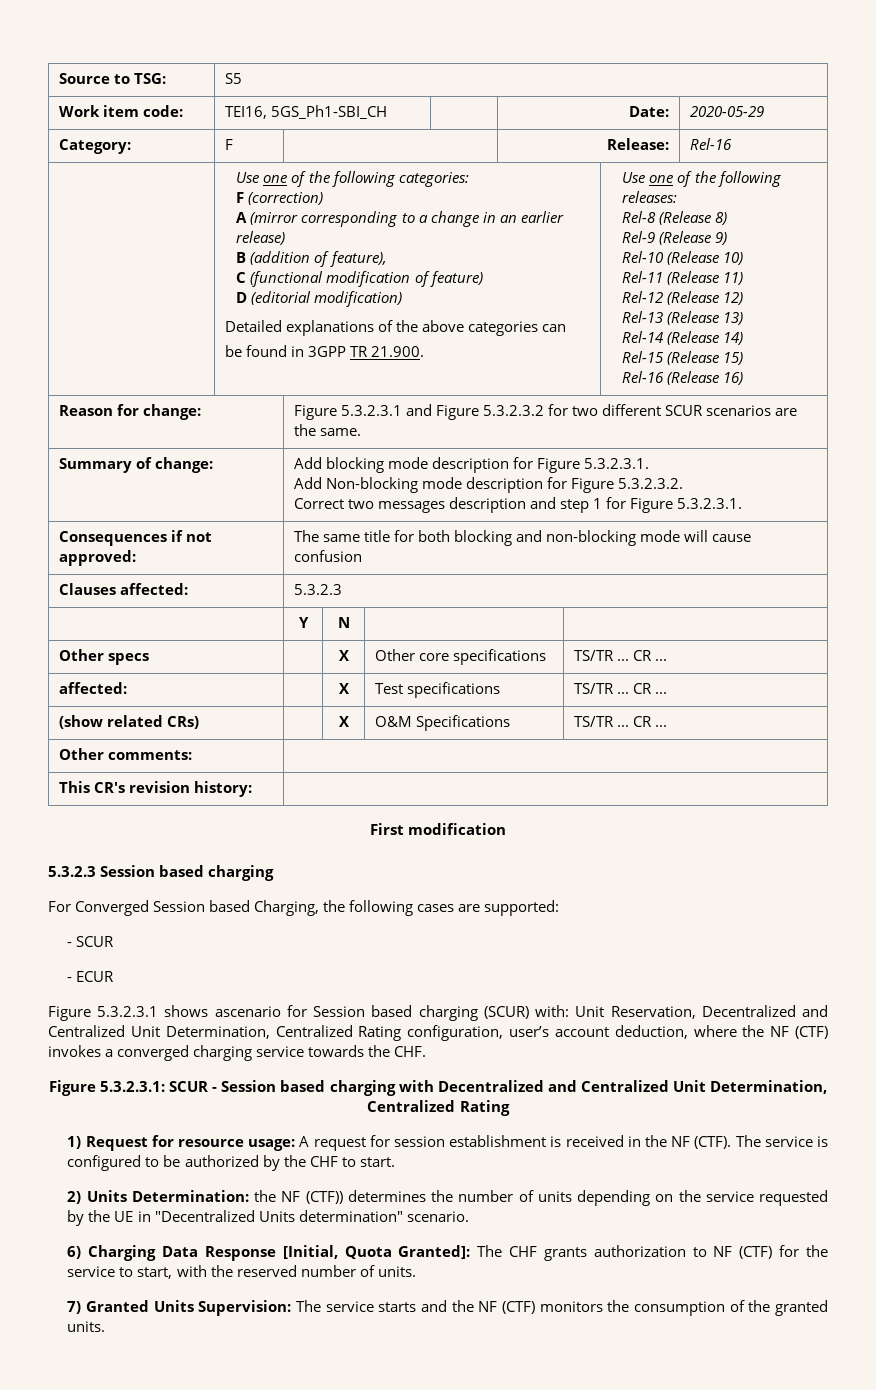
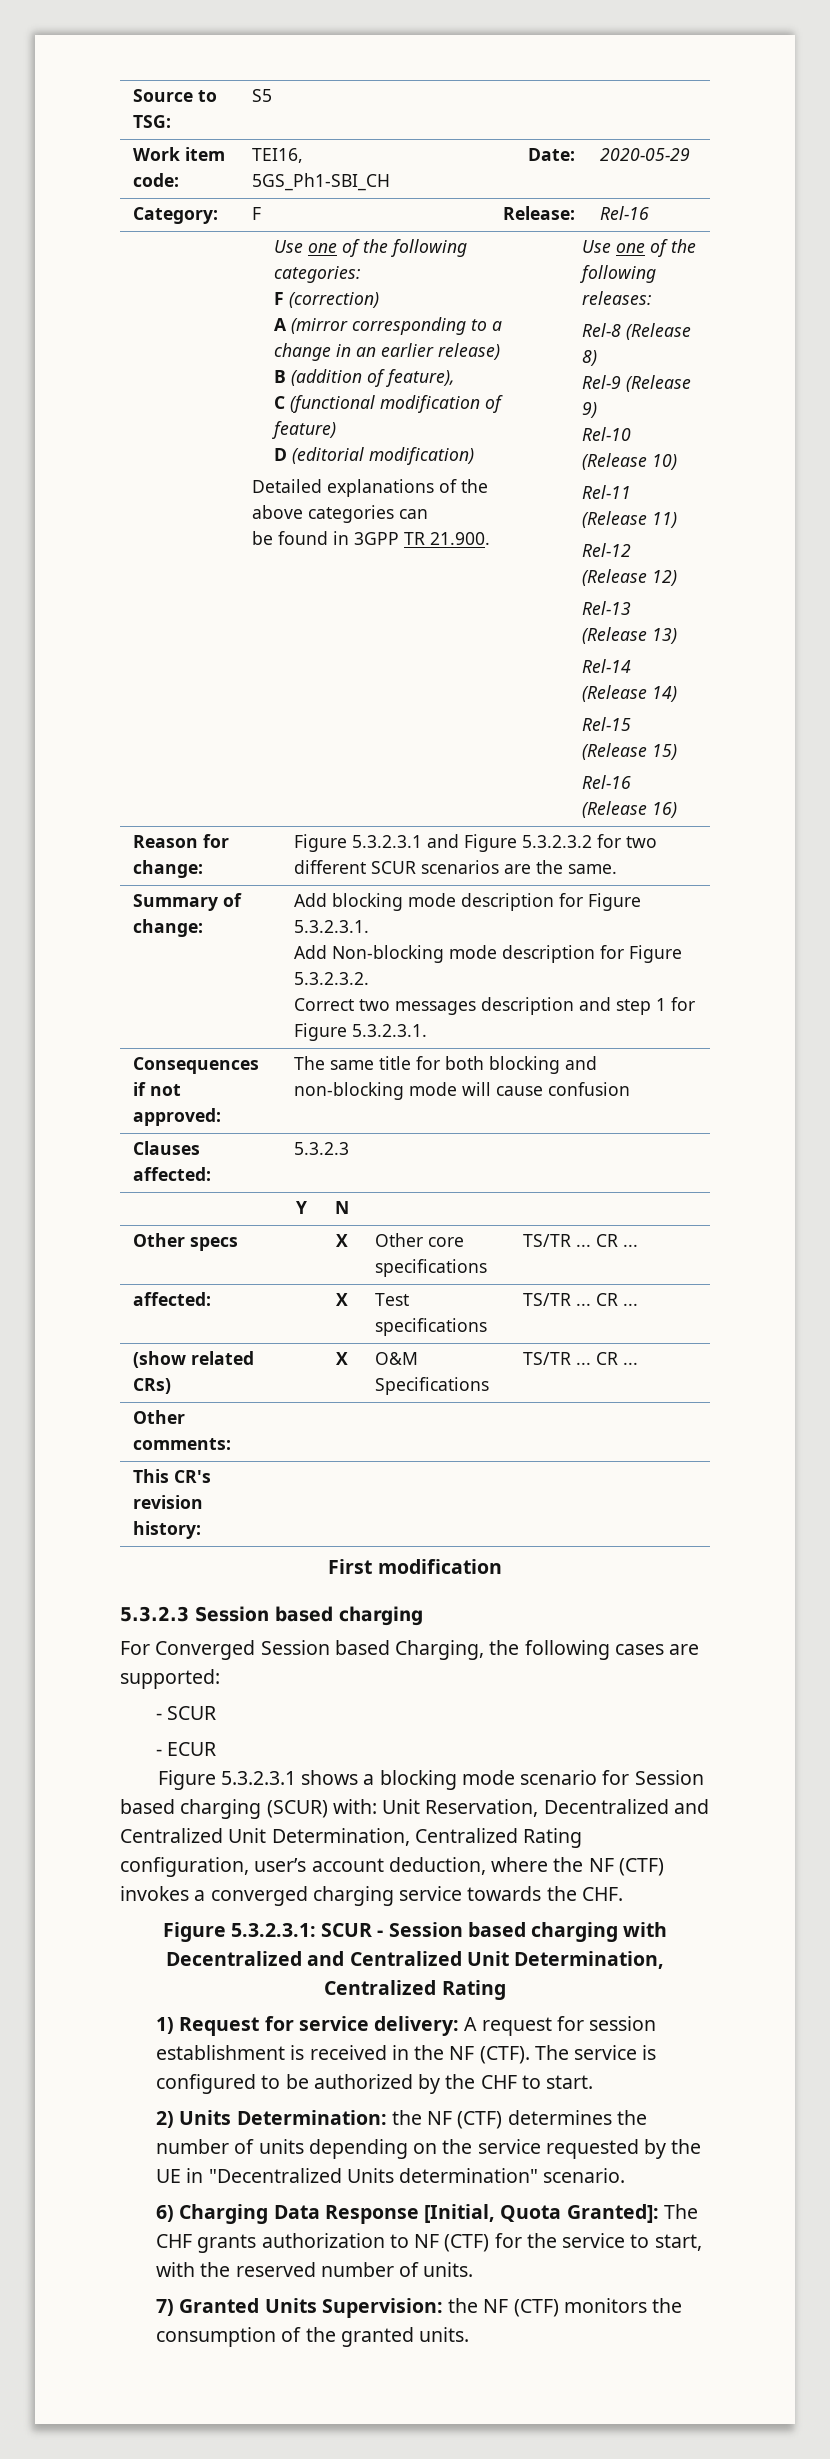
- Figure 5.3.2.3.1 shows ascenario for Session based charging (SCUR) with: Unit Reservation, Decentralized and Centralized Unit Determination, Centralized Rating configuration, user’s account deduction, where the NF (CTF) invokes a converged charging service towards the CHF.
+ Figure 5.3.2.3.1 shows a blocking mode scenario for Session based charging (SCUR) with: Unit Reservation, Decentralized and Centralized Unit Determination, Centralized Rating configuration, user’s account deduction, where the NF (CTF) invokes a converged charging service towards the CHF.
- 1) Request for resource usage: A request for session establishment is received in the NF (CTF).
+ 1) Request for service delivery: A request for session establishment is received in the NF (CTF).
- 2) Units Determination: the NF (CTF)) determines the number of units depending on the service requested by the UE in "Decentralized Units determination" scenario.
+ 2) Units Determination: the NF (CTF) determines the number of units depending on the service requested by the UE in "Decentralized Units determination" scenario.
- 7) Granted Units Supervision: The service starts and the NF (CTF) monitors the consumption of the granted units.
+ 7) Granted Units Supervision: the NF (CTF) monitors the consumption of the granted units.

